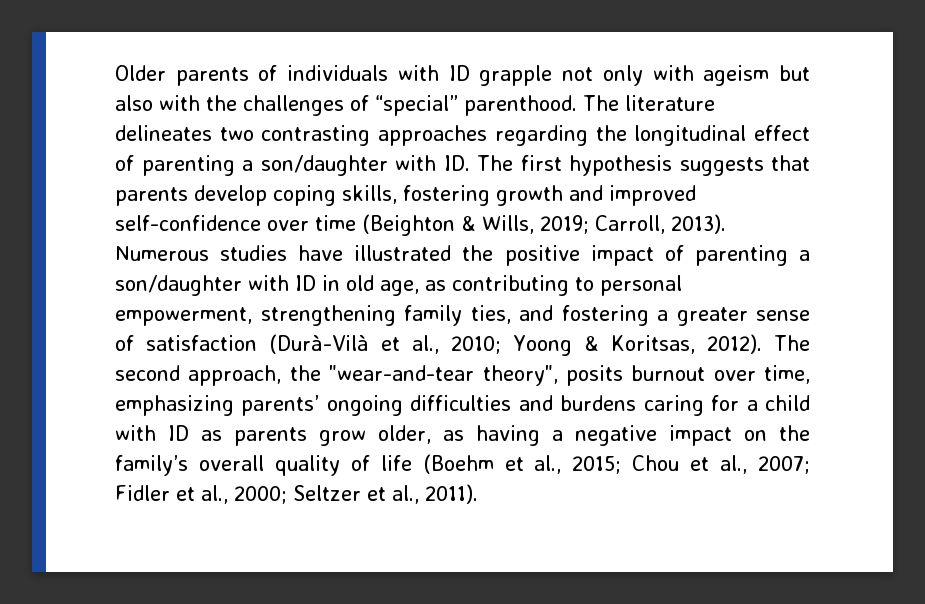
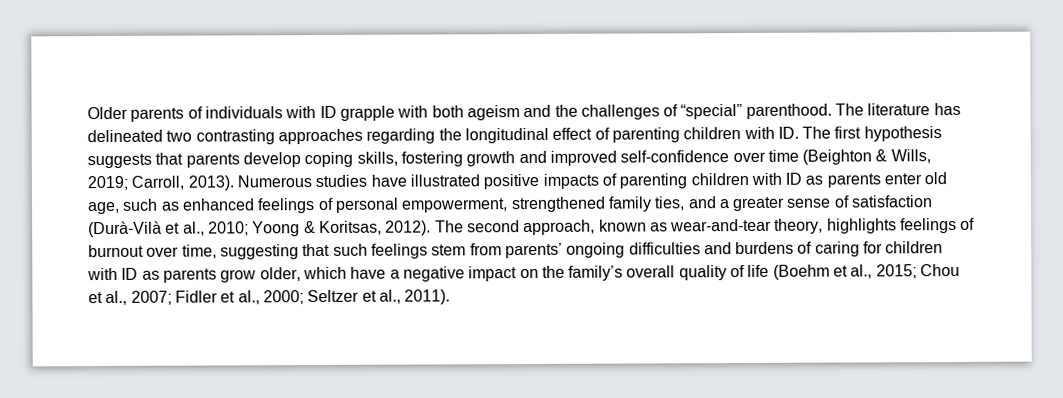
- Older parents of individuals with ID grapple not only with ageism but also with the challenges of “special” parenthood.
+ Older parents of individuals with ID grapple with both ageism and the challenges of “special” parenthood.
- The literature delineates two contrasting approaches regarding the longitudinal effect of parenting a son/daughter with ID. The first hypothesis suggests that parents develop coping skills, fostering growth and improved self-confidence over time (Beighton & Wills, 2019; Carroll, 2013).
+ The literature has delineated two contrasting approaches regarding the longitudinal effect of parenting children with ID. The first hypothesis suggests that parents develop coping skills, fostering growth and improved self-confidence over time (Beighton & Wills, 2019; Carroll, 2013).
- Numerous studies have illustrated the positive impact of parenting a son/daughter with ID in old age, as contributing to personal empowerment, strengthening family ties, and fostering a greater sense of satisfaction (Durà-Vilà et al., 2010; Yoong & Koritsas, 2012).
+ Numerous studies have illustrated positive impacts of parenting children with ID as parents enter old age, such as enhanced feelings of personal empowerment, strengthened family ties, and a greater sense of satisfaction (Durà-Vilà et al., 2010; Yoong & Koritsas, 2012).
- The second approach, the "wear-and-tear theory", posits burnout over time, emphasizing parents’ ongoing difficulties and burdens caring for a child with ID as parents grow older, as having a negative impact on the family’s overall quality of life (Boehm et al., 2015; Chou et al., 2007; Fidler et al., 2000; Seltzer et al., 2011).
+ The second approach, known as wear-and-tear theory, highlights feelings of burnout over time, suggesting that such feelings stem from parents’ ongoing difficulties and burdens of caring for children with ID as parents grow older, which have a negative impact on the family’s overall quality of life (Boehm et al., 2015; Chou et al., 2007; Fidler et al., 2000; Seltzer et al., 2011).

